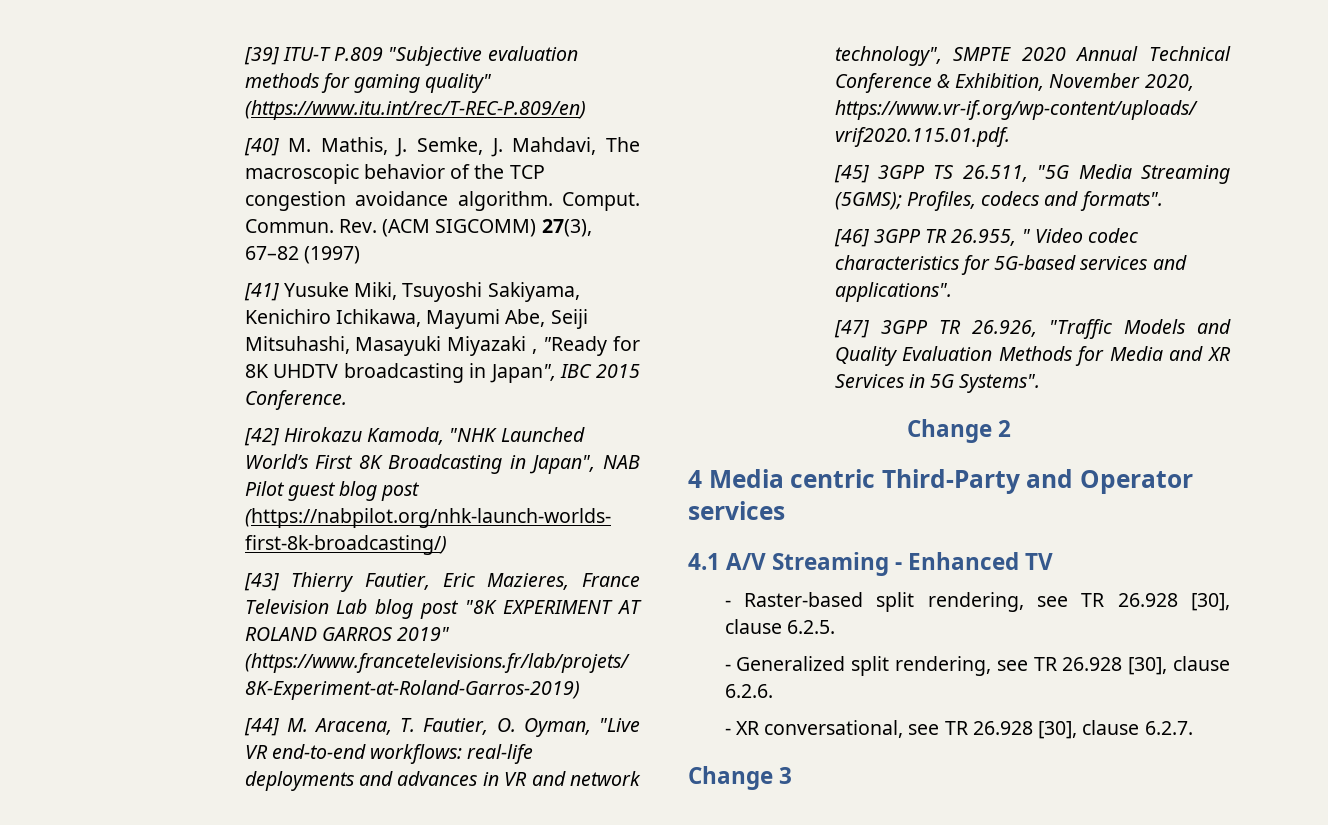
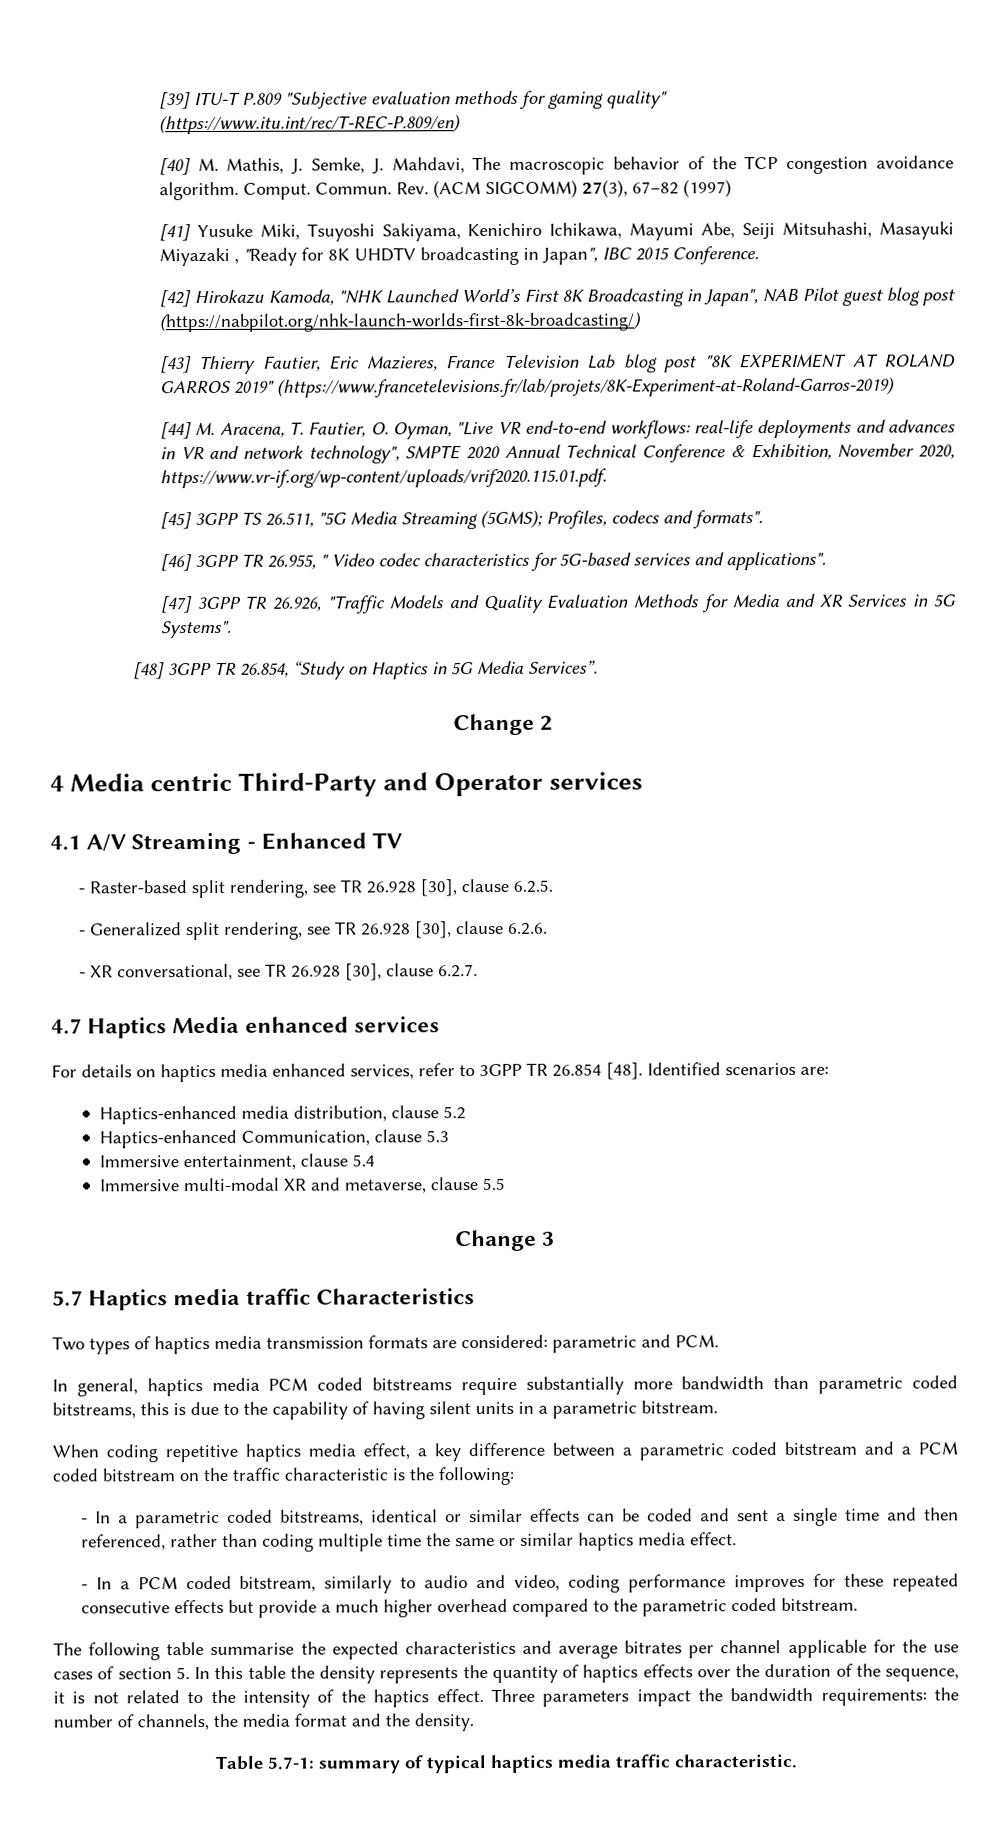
+ [48] 3GPP TR 26.854, “Study on Haptics in 5G Media Services”.
+ 4.7 Haptics Media enhanced services
+ For details on haptics media enhanced services, refer to 3GPP TR 26.854 [48]. Identified scenarios are:
+ Haptics-enhanced media distribution, clause 5.2
+ Haptics-enhanced Communication, clause 5.3
+ Immersive entertainment, clause 5.4
+ Immersive multi-modal XR and metaverse, clause 5.5
  Change 3
+ 5.7 Haptics media traffic Characteristics
+ Two types of haptics media transmission formats are considered: parametric and PCM.
+ In general, haptics media PCM coded bitstreams require substantially more bandwidth than parametric coded bitstreams, this is due to the capability of having silent units in a parametric bitstream.
+ When coding repetitive haptics media effect, a key difference between a parametric coded bitstream and a PCM coded bitstream on the traffic characteristic is the following:
+ - In a parametric coded bitstreams, identical or similar effects can be coded and sent a single time and then referenced, rather than coding multiple time the same or similar haptics media effect.
+ - In a PCM coded bitstream, similarly to audio and video, coding performance improves for these repeated consecutive effects but provide a much higher overhead compared to the parametric coded bitstream.
+ The following table summarise the expected characteristics and average bitrates per channel applicable for the use cases of section 5. In this table the density represents the quantity of haptics effects over the duration of the sequence, it is not related to the intensity of the haptics effect. Three parameters impact the bandwidth requirements: the number of channels, the media format and the density.
+ Table 5.7-1: summary of typical haptics media traffic characteristic.

